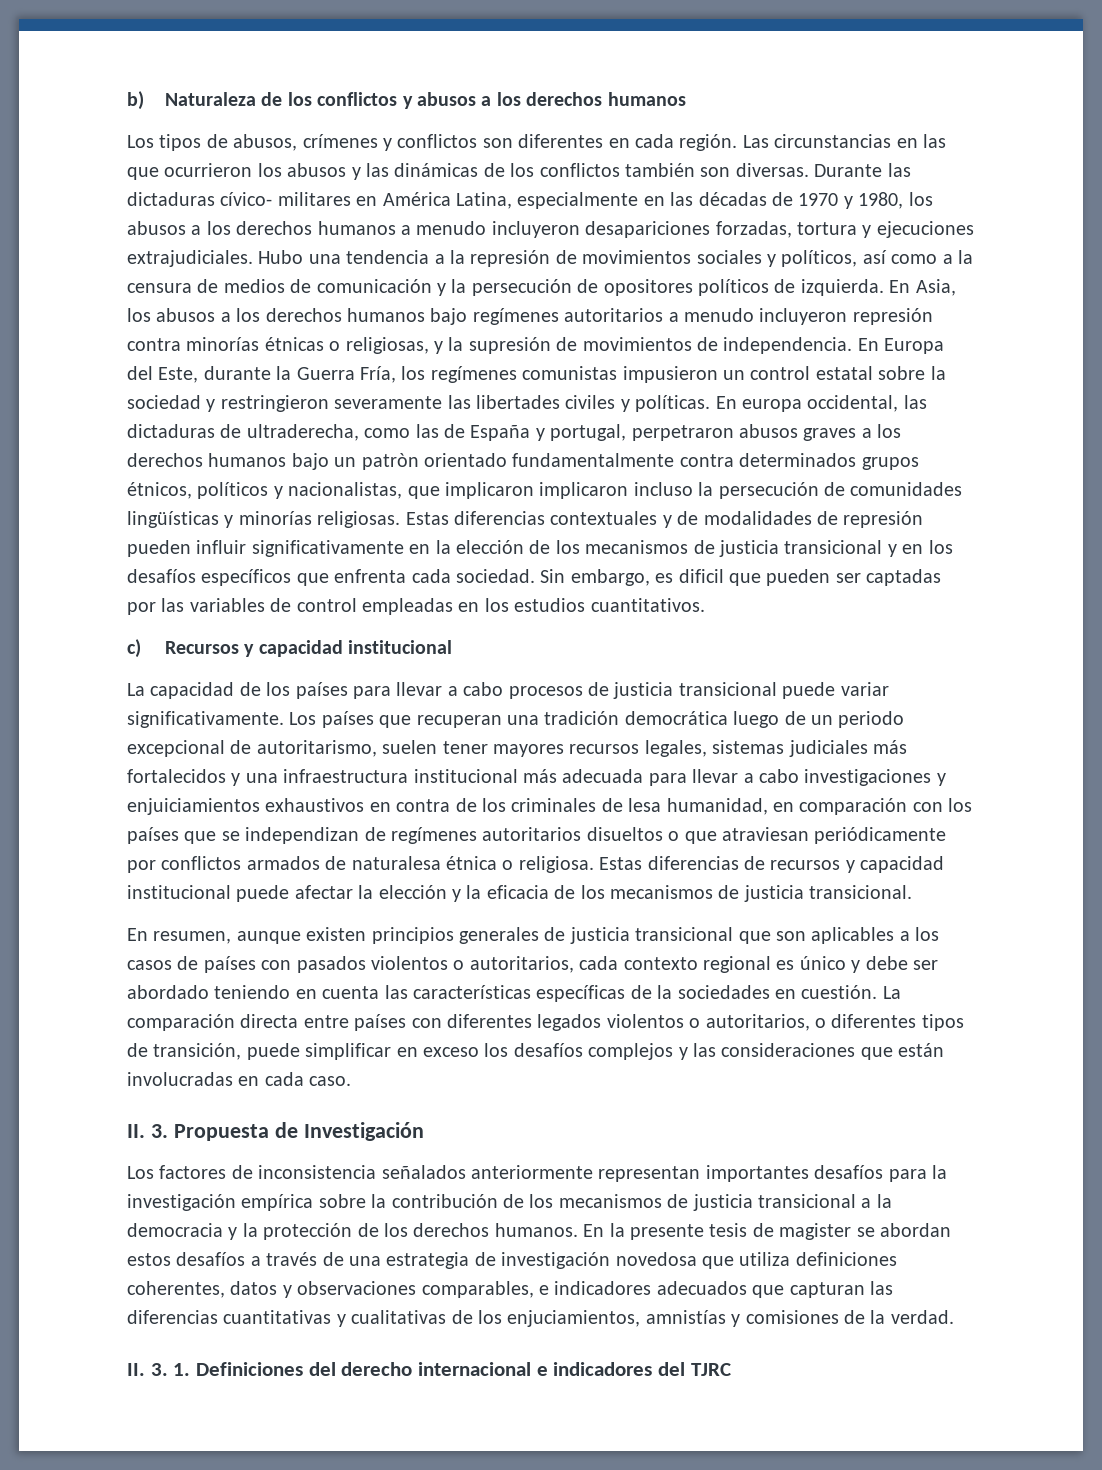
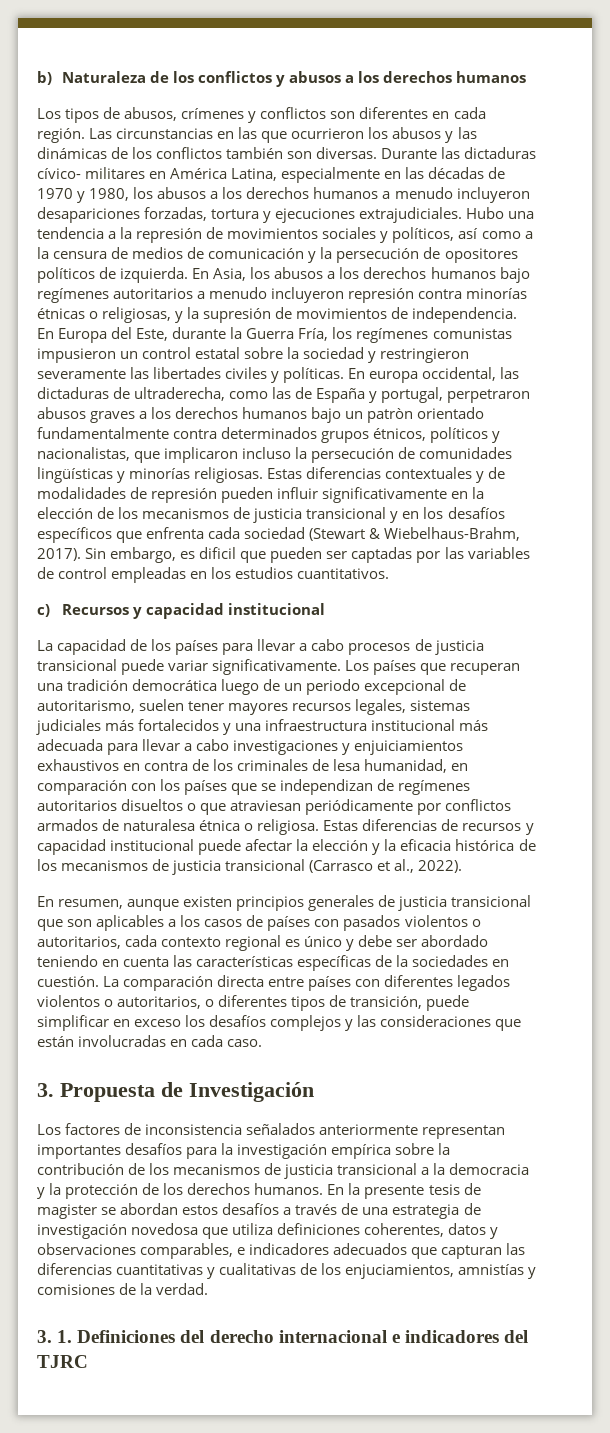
- En europa occidental, las dictaduras de ultraderecha, como las de España y portugal, perpetraron abusos graves a los derechos humanos bajo un patròn orientado fundamentalmente contra determinados grupos étnicos, políticos y nacionalistas, que implicaron implicaron incluso la persecución de comunidades lingüísticas y minorías religiosas.
+ En europa occidental, las dictaduras de ultraderecha, como las de España y portugal, perpetraron abusos graves a los derechos humanos bajo un patròn orientado fundamentalmente contra determinados grupos étnicos, políticos y nacionalistas, que implicaron incluso la persecución de comunidades lingüísticas y minorías religiosas.
- Estas diferencias contextuales y de modalidades de represión pueden influir significativamente en la elección de los mecanismos de justicia transicional y en los desafíos específicos que enfrenta cada sociedad.
+ Estas diferencias contextuales y de modalidades de represión pueden influir significativamente en la elección de los mecanismos de justicia transicional y en los desafíos específicos que enfrenta cada sociedad (Stewart & Wiebelhaus-Brahm, 2017).
- Estas diferencias de recursos y capacidad institucional puede afectar la elección y la eficacia de los mecanismos de justicia transicional.
+ Estas diferencias de recursos y capacidad institucional puede afectar la elección y la eficacia histórica de los mecanismos de justicia transicional (Carrasco et al., 2022).
- II. 3. Propuesta de Investigación
+ 3. Propuesta de Investigación
- II. 3. 1. Definiciones del derecho internacional e indicadores del TJRC
+ 3. 1. Definiciones del derecho internacional e indicadores del TJRC

